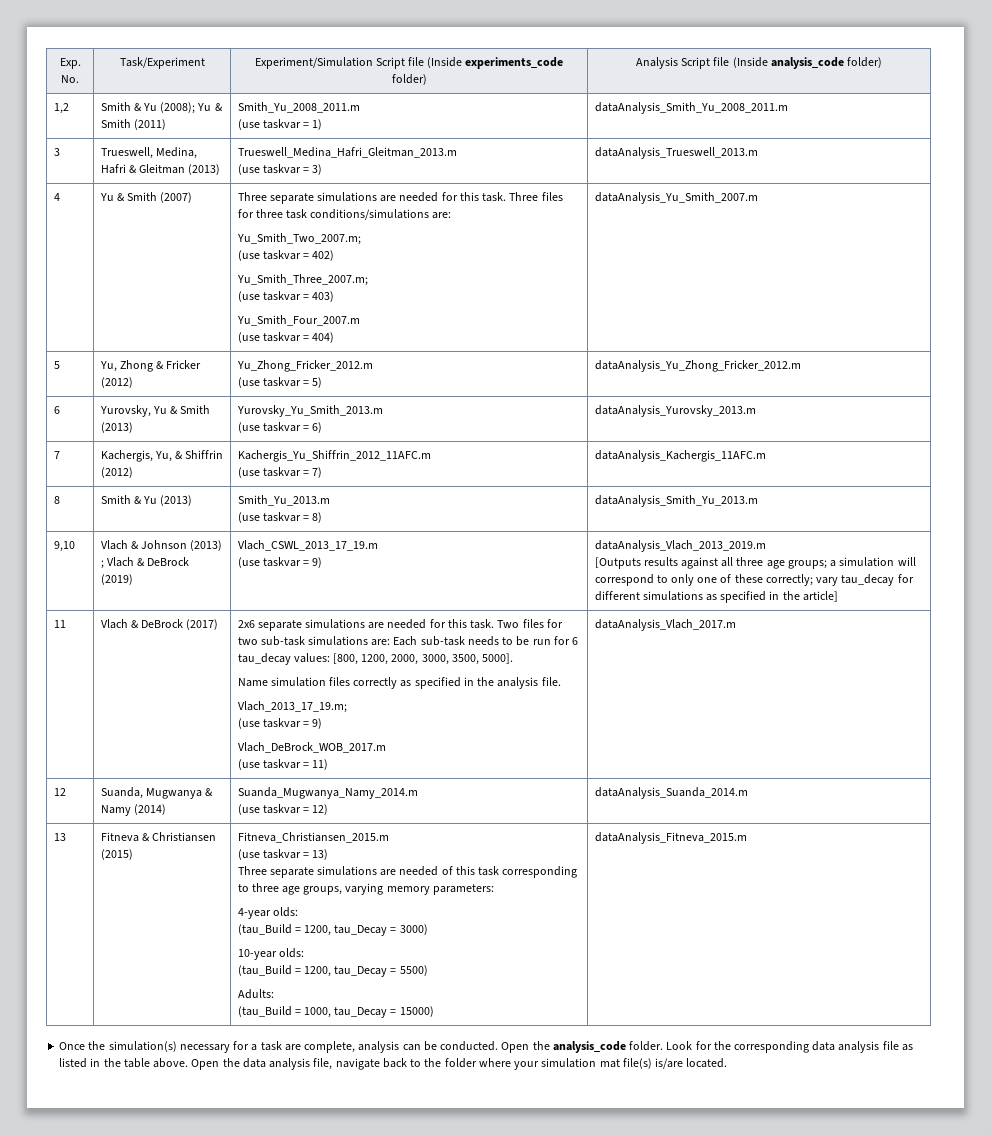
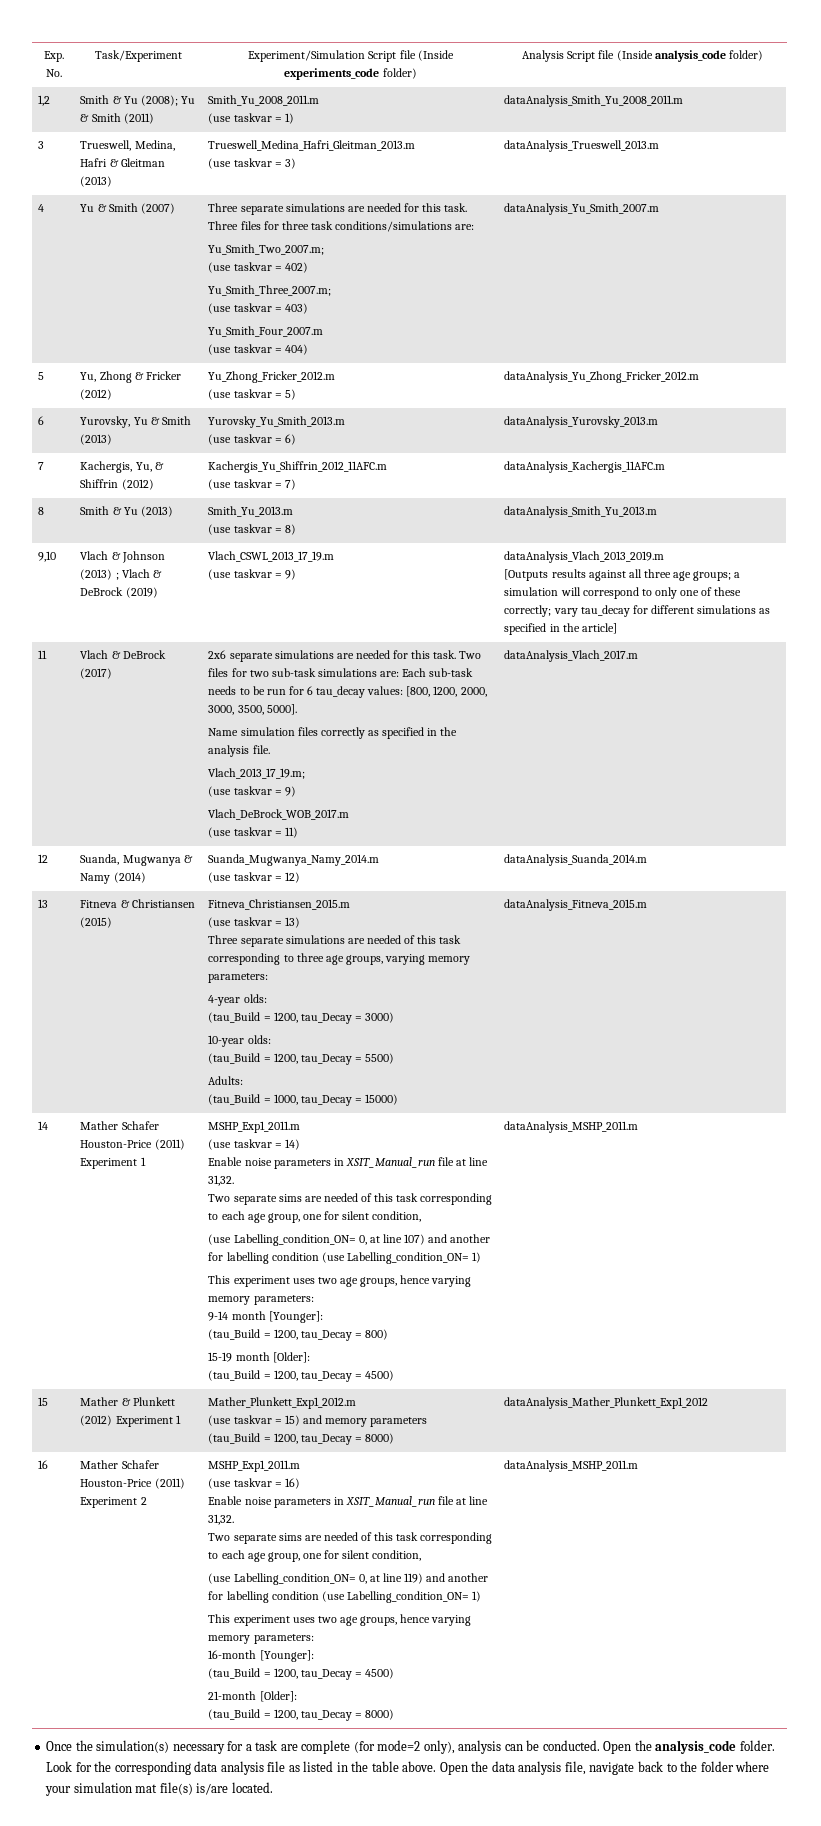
+ 14 | Mather Schafer Houston-Price (2011) Experiment 1 | MSHP_Exp1_2011.m
+ (use taskvar = 14)
+ Enable noise parameters in XSIT_Manual_run file at line 31,32.
+ Two separate sims are needed of this task corresponding to each age group, one for silent condition,
+ (use Labelling_condition_ON= 0, at line 107) and another for labelling condition (use Labelling_condition_ON= 1)
+ This experiment uses two age groups, hence varying memory parameters:
+ 9-14 month [Younger]:
+ (tau_Build = 1200, tau_Decay = 800)
+ 15-19 month [Older]:
+ (tau_Build = 1200, tau_Decay = 4500) | dataAnalysis_MSHP_2011.m
+ 15 | Mather & Plunkett (2012) Experiment 1 | Mather_Plunkett_Exp1_2012.m
+ (use taskvar = 15) and memory parameters
+ (tau_Build = 1200, tau_Decay = 8000) | dataAnalysis_Mather_Plunkett_Exp1_2012
+ 16 | Mather Schafer Houston-Price (2011) Experiment 2 | MSHP_Exp1_2011.m
+ (use taskvar = 16)
+ Enable noise parameters in XSIT_Manual_run file at line 31,32.
+ Two separate sims are needed of this task corresponding to each age group, one for silent condition,
+ (use Labelling_condition_ON= 0, at line 119) and another for labelling condition (use Labelling_condition_ON= 1)
+ This experiment uses two age groups, hence varying memory parameters:
+ 16-month [Younger]:
+ (tau_Build = 1200, tau_Decay = 4500)
+ 21-month [Older]:
+ (tau_Build = 1200, tau_Decay = 8000) | dataAnalysis_MSHP_2011.m
- Once the simulation(s) necessary for a task are complete, analysis can be conducted.
+ Once the simulation(s) necessary for a task are complete (for mode=2 only), analysis can be conducted.

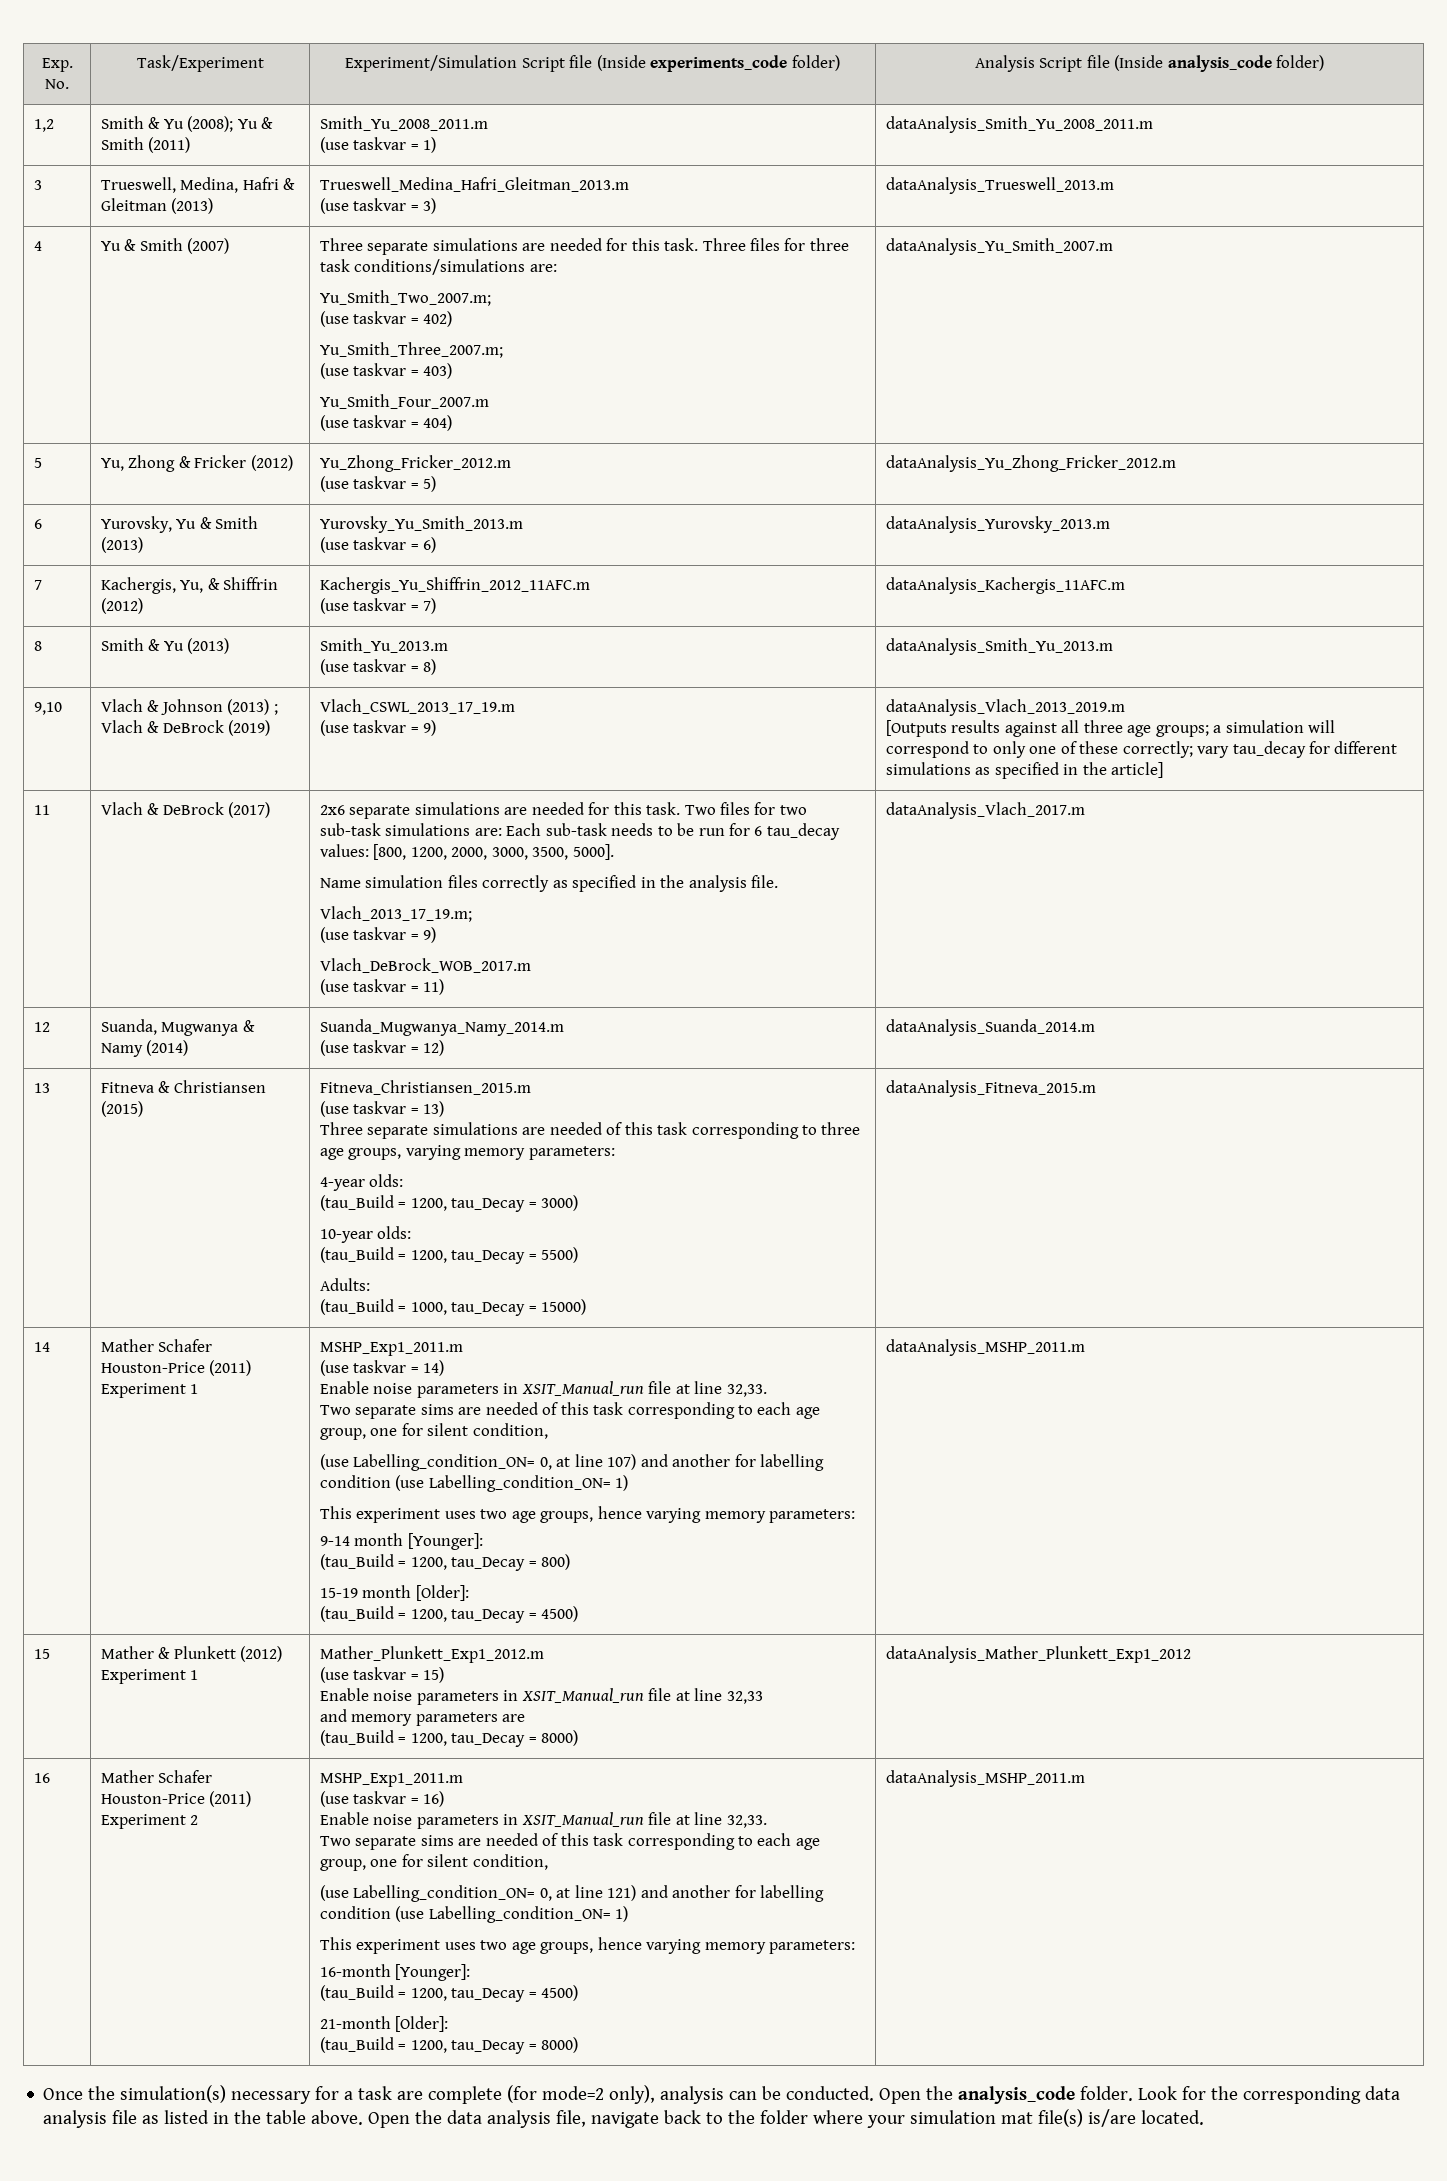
  (use taskvar = 14)
- Enable noise parameters in XSIT_Manual_run file at line 31,32.
+ Enable noise parameters in XSIT_Manual_run file at line 32,33.
  15 | Mather & Plunkett (2012) Experiment 1 | Mather_Plunkett_Exp1_2012.m
- (use taskvar = 15) and memory parameters
+ (use taskvar = 15)
+ Enable noise parameters in XSIT_Manual_run file at line 32,33
+ and memory parameters are
  (use taskvar = 16)
- Enable noise parameters in XSIT_Manual_run file at line 31,32.
+ Enable noise parameters in XSIT_Manual_run file at line 32,33.
- (use Labelling_condition_ON= 0, at line 119) and another for labelling condition (use Labelling_condition_ON= 1)
+ (use Labelling_condition_ON= 0, at line 121) and another for labelling condition (use Labelling_condition_ON= 1)

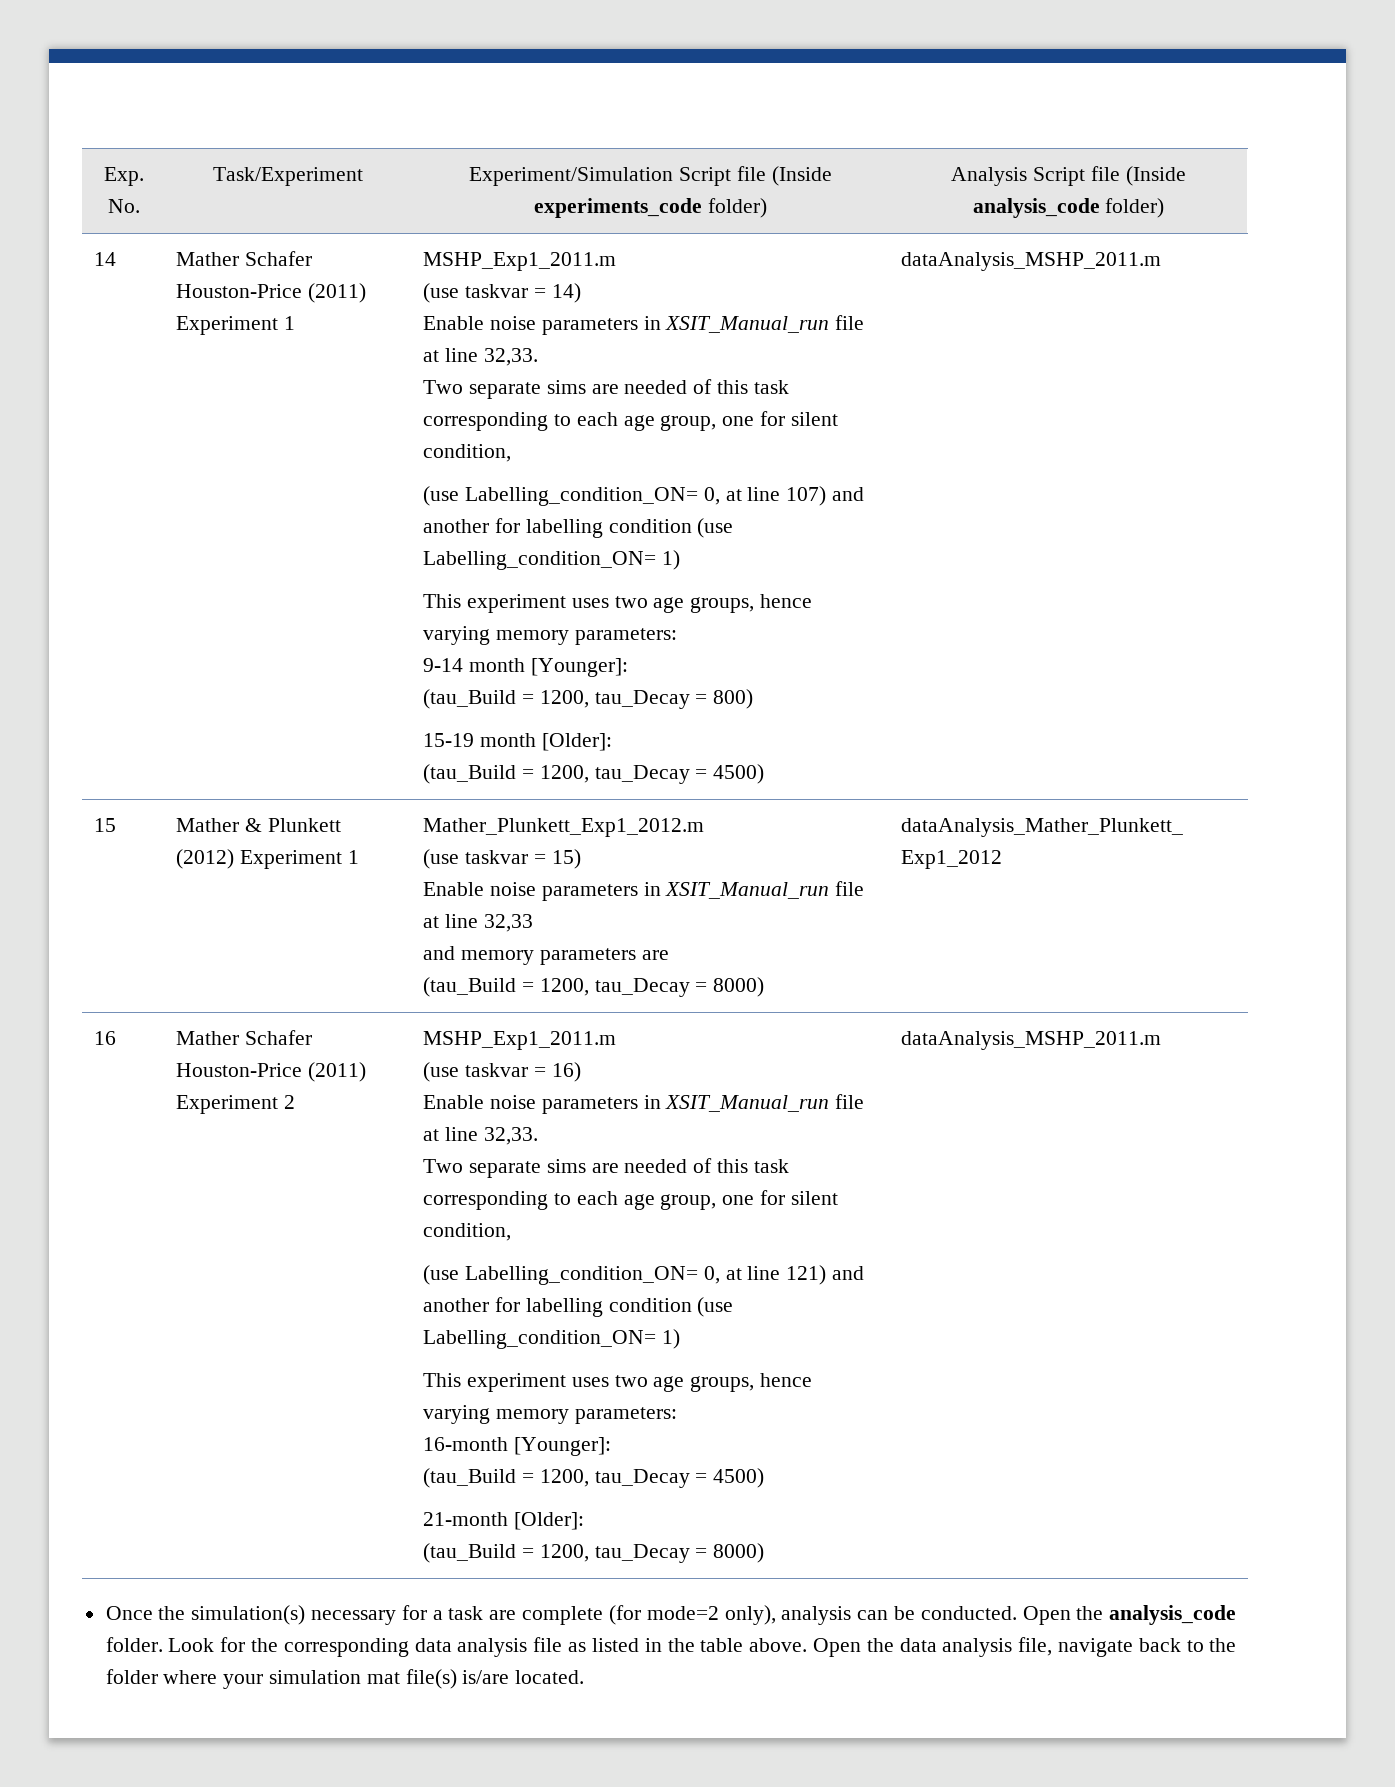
- 1,2 | Smith & Yu (2008); Yu & Smith (2011) | Smith_Yu_2008_2011.m
- (use taskvar = 1) | dataAnalysis_Smith_Yu_2008_2011.m
- 3 | Trueswell, Medina, Hafri & Gleitman (2013) | Trueswell_Medina_Hafri_Gleitman_2013.m
- (use taskvar = 3) | dataAnalysis_Trueswell_2013.m
- 4 | Yu & Smith (2007) | Three separate simulations are needed for this task. Three files for three task conditions/simulations are:
- Yu_Smith_Two_2007.m;
- (use taskvar = 402)
- Yu_Smith_Three_2007.m;
- (use taskvar = 403)
- Yu_Smith_Four_2007.m
- (use taskvar = 404) | dataAnalysis_Yu_Smith_2007.m
- 5 | Yu, Zhong & Fricker (2012) | Yu_Zhong_Fricker_2012.m
- (use taskvar = 5) | dataAnalysis_Yu_Zhong_Fricker_2012.m
- 6 | Yurovsky, Yu & Smith (2013) | Yurovsky_Yu_Smith_2013.m
- (use taskvar = 6) | dataAnalysis_Yurovsky_2013.m
- 7 | Kachergis, Yu, & Shiffrin (2012) | Kachergis_Yu_Shiffrin_2012_11AFC.m
- (use taskvar = 7) | dataAnalysis_Kachergis_11AFC.m
- 8 | Smith & Yu (2013) | Smith_Yu_2013.m
- (use taskvar = 8) | dataAnalysis_Smith_Yu_2013.m
- 9,10 | Vlach & Johnson (2013) ; Vlach & DeBrock (2019) | Vlach_CSWL_2013_17_19.m
- (use taskvar = 9) | dataAnalysis_Vlach_2013_2019.m
- [Outputs results against all three age groups; a simulation will correspond to only one of these correctly; vary tau_decay for different simulations as specified in the article]
- 11 | Vlach & DeBrock (2017) | 2x6 separate simulations are needed for this task. Two files for two sub-task simulations are: Each sub-task needs to be run for 6 tau_decay values: [800, 1200, 2000, 3000, 3500, 5000].
- Name simulation files correctly as specified in the analysis file.
- Vlach_2013_17_19.m;
- (use taskvar = 9)
- Vlach_DeBrock_WOB_2017.m
- (use taskvar = 11) | dataAnalysis_Vlach_2017.m
- 12 | Suanda, Mugwanya & Namy (2014) | Suanda_Mugwanya_Namy_2014.m
- (use taskvar = 12) | dataAnalysis_Suanda_2014.m
- 13 | Fitneva & Christiansen (2015) | Fitneva_Christiansen_2015.m
- (use taskvar = 13)
- Three separate simulations are needed of this task corresponding to three age groups, varying memory parameters:
- 4-year olds:
- (tau_Build = 1200, tau_Decay = 3000)
- 10-year olds:
- (tau_Build = 1200, tau_Decay = 5500)
- Adults:
- (tau_Build = 1000, tau_Decay = 15000) | dataAnalysis_Fitneva_2015.m

